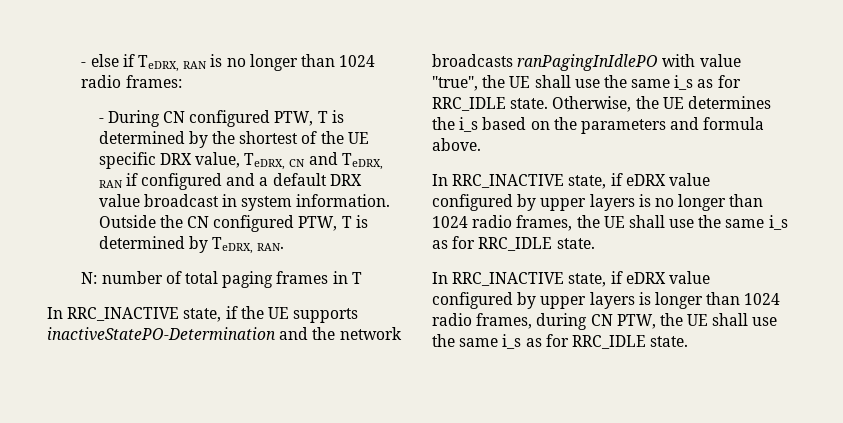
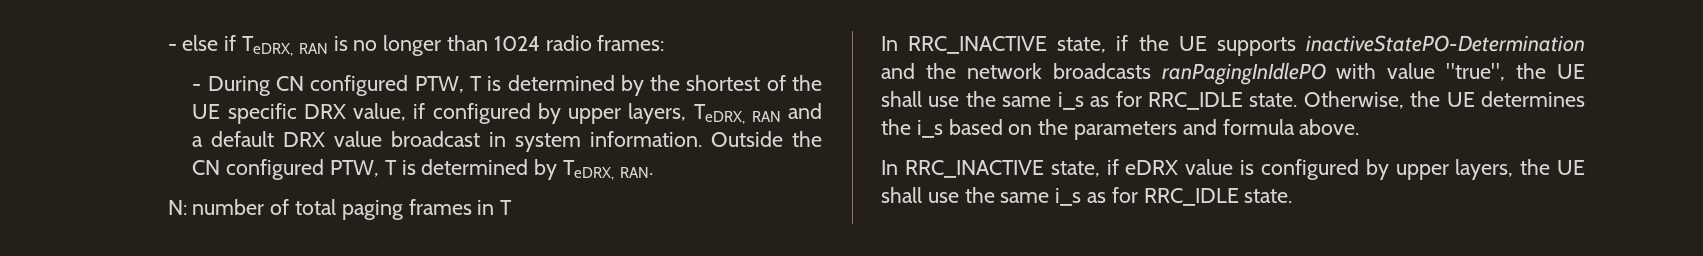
- - During CN configured PTW, T is determined by the shortest of the UE specific DRX value, TeDRX, CN and TeDRX, RAN if configured and a default DRX value broadcast in system information.
+ - During CN configured PTW, T is determined by the shortest of the UE specific DRX value, if configured by upper layers, TeDRX, RAN and a default DRX value broadcast in system information.
- In RRC_INACTIVE state, if eDRX value configured by upper layers is no longer than 1024 radio frames, the UE shall use the same i_s as for RRC_IDLE state.
+ In RRC_INACTIVE state, if eDRX value is configured by upper layers, the UE shall use the same i_s as for RRC_IDLE state.
- In RRC_INACTIVE state, if eDRX value configured by upper layers is longer than 1024 radio frames, during CN PTW, the UE shall use the same i_s as for RRC_IDLE state.

